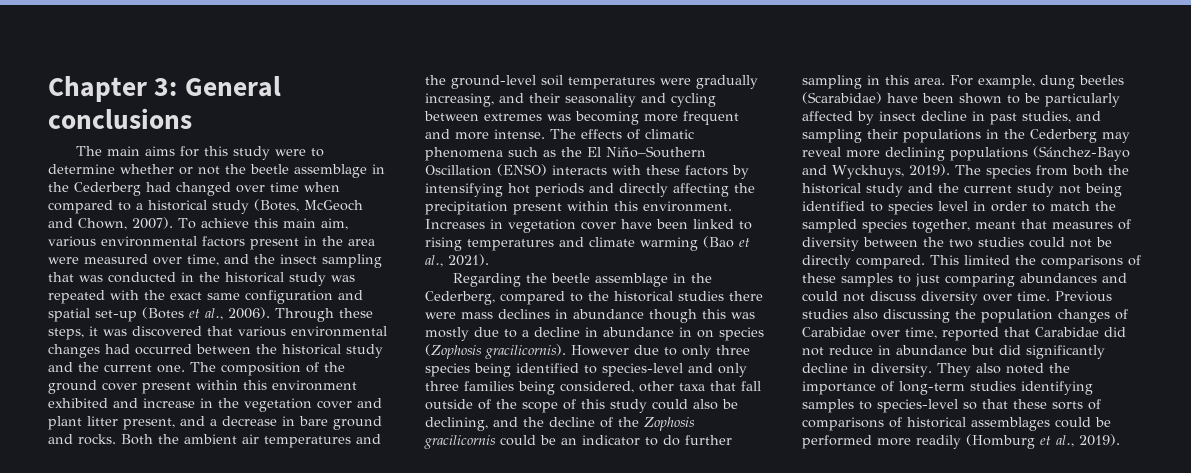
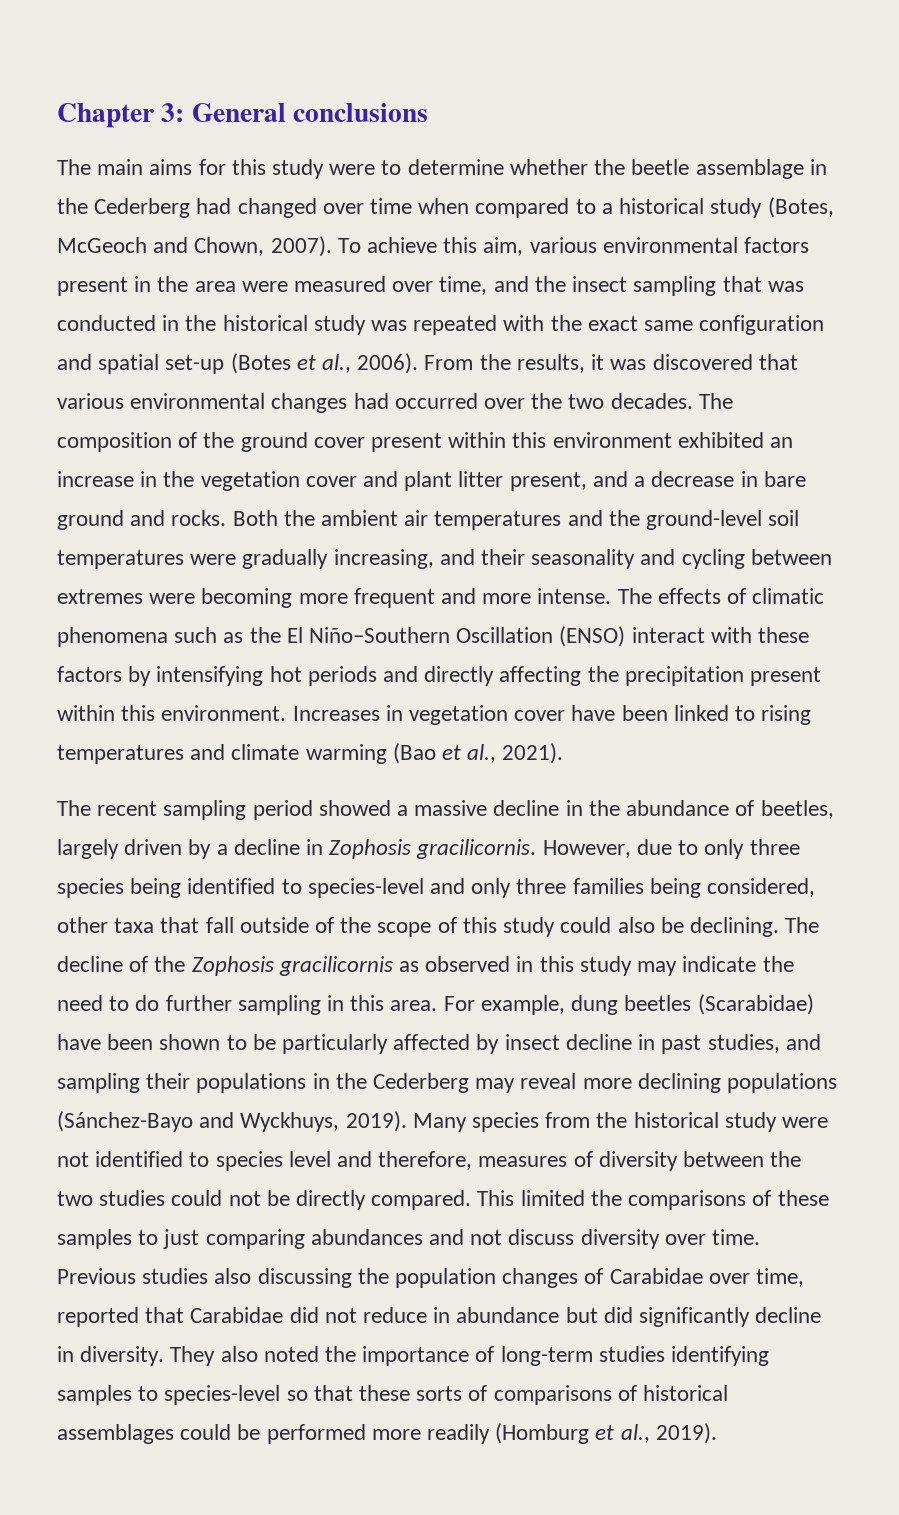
- The main aims for this study were to determine whether or not the beetle assemblage in the Cederberg had changed over time when compared to a historical study (Botes, McGeoch and Chown, 2007).
+ The main aims for this study were to determine whether the beetle assemblage in the Cederberg had changed over time when compared to a historical study (Botes, McGeoch and Chown, 2007).
- To achieve this main aim, various environmental factors present in the area were measured over time, and the insect sampling that was conducted in the historical study was repeated with the exact same configuration and spatial set-up (Botes et al., 2006).
+ To achieve this aim, various environmental factors present in the area were measured over time, and the insect sampling that was conducted in the historical study was repeated with the exact same configuration and spatial set-up (Botes et al., 2006).
- Through these steps, it was discovered that various environmental changes had occurred between the historical study and the current one.
+ From the results, it was discovered that various environmental changes had occurred over the two decades.
- The composition of the ground cover present within this environment exhibited and increase in the vegetation cover and plant litter present, and a decrease in bare ground and rocks.
+ The composition of the ground cover present within this environment exhibited an increase in the vegetation cover and plant litter present, and a decrease in bare ground and rocks.
- Both the ambient air temperatures and the ground-level soil temperatures were gradually increasing, and their seasonality and cycling between extremes was becoming more frequent and more intense.
+ Both the ambient air temperatures and the ground-level soil temperatures were gradually increasing, and their seasonality and cycling between extremes were becoming more frequent and more intense.
- The effects of climatic phenomena such as the El Niño–Southern Oscillation (ENSO) interacts with these factors by intensifying hot periods and directly affecting the precipitation present within this environment.
+ The effects of climatic phenomena such as the El Niño–Southern Oscillation (ENSO) interact with these factors by intensifying hot periods and directly affecting the precipitation present within this environment.
- Regarding the beetle assemblage in the Cederberg, compared to the historical studies there were mass declines in abundance though this was mostly due to a decline in abundance in on species (Zophosis gracilicornis). However due to only three species being identified to species-level and only three families being considered, other taxa that fall outside of the scope of this study could also be declining, and the decline of the Zophosis gracilicornis could be an indicator to do further sampling in this area.
+ The recent sampling period showed a massive decline in the abundance of beetles, largely driven by a decline in Zophosis gracilicornis. However, due to only three species being identified to species-level and only three families being considered, other taxa that fall outside of the scope of this study could also be declining. The decline of the Zophosis gracilicornis as observed in this study may indicate the need to do further sampling in this area.
- The species from both the historical study and the current study not being identified to species level in order to match the sampled species together, meant that measures of diversity between the two studies could not be directly compared.
+ Many species from the historical study were not identified to species level and therefore, measures of diversity between the two studies could not be directly compared.
- This limited the comparisons of these samples to just comparing abundances and could not discuss diversity over time.
+ This limited the comparisons of these samples to just comparing abundances and not discuss diversity over time.

